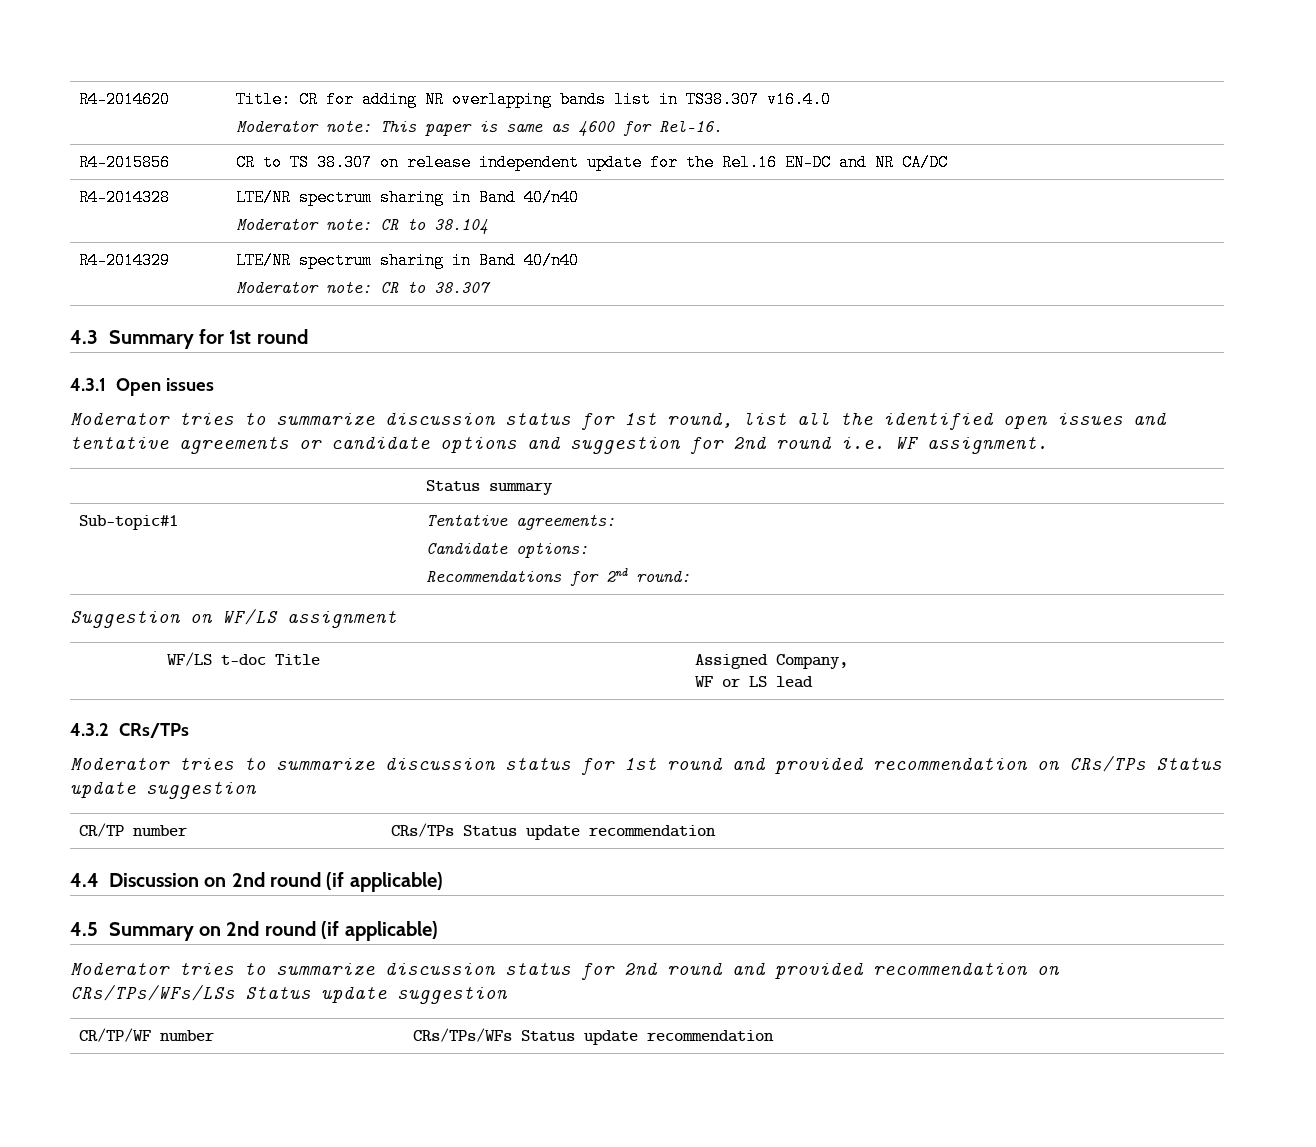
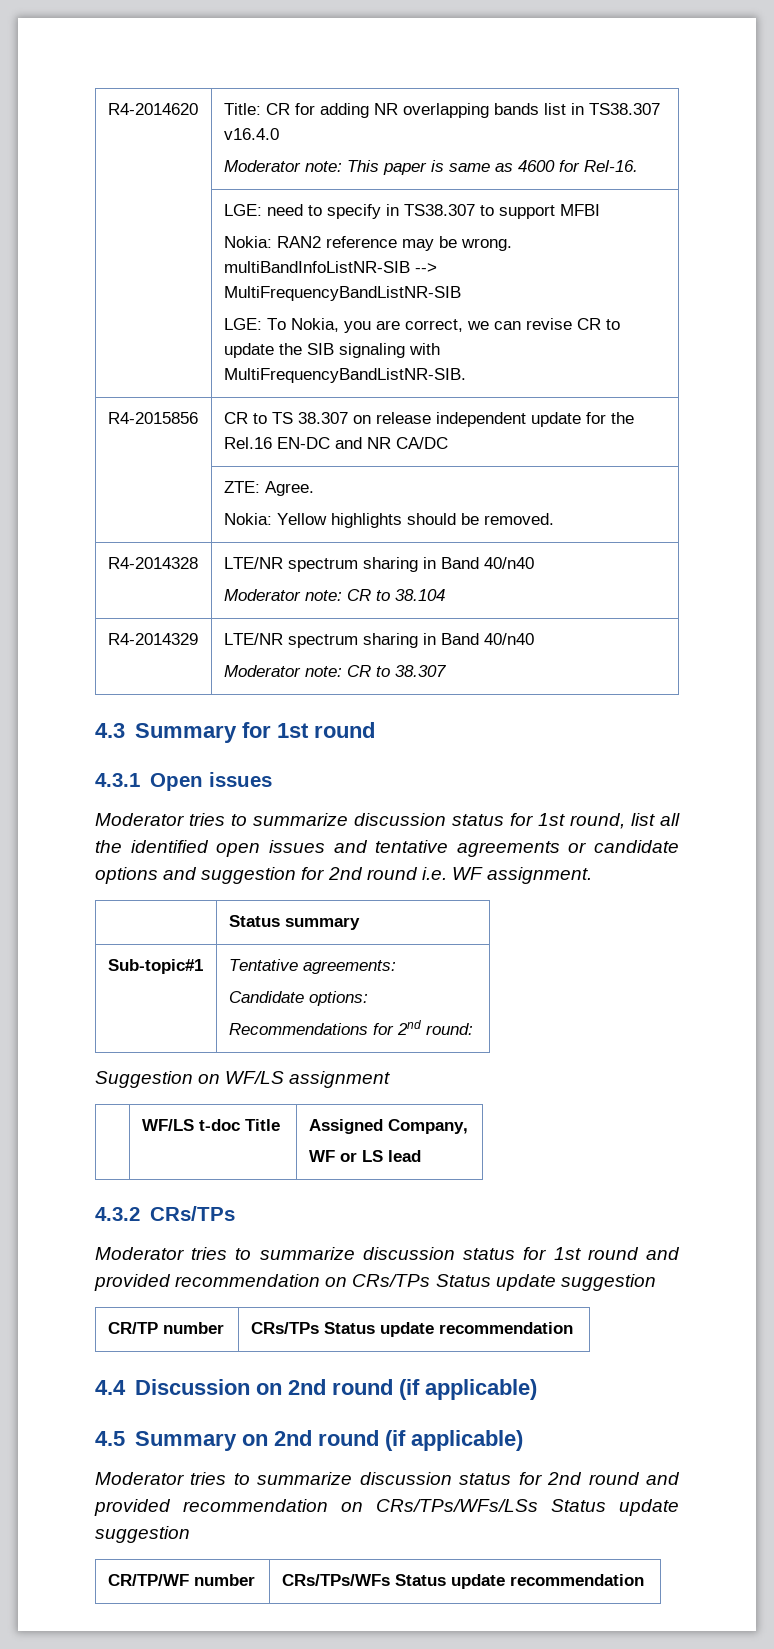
+ | LGE: need to specify in TS38.307 to support MFBI
+ Nokia: RAN2 reference may be wrong. multiBandInfoListNR-SIB --> MultiFrequencyBandListNR-SIB
+ LGE: To Nokia, you are correct, we can revise CR to update the SIB signaling with MultiFrequencyBandListNR-SIB.
+ | ZTE: Agree.
+ Nokia: Yellow highlights should be removed.

